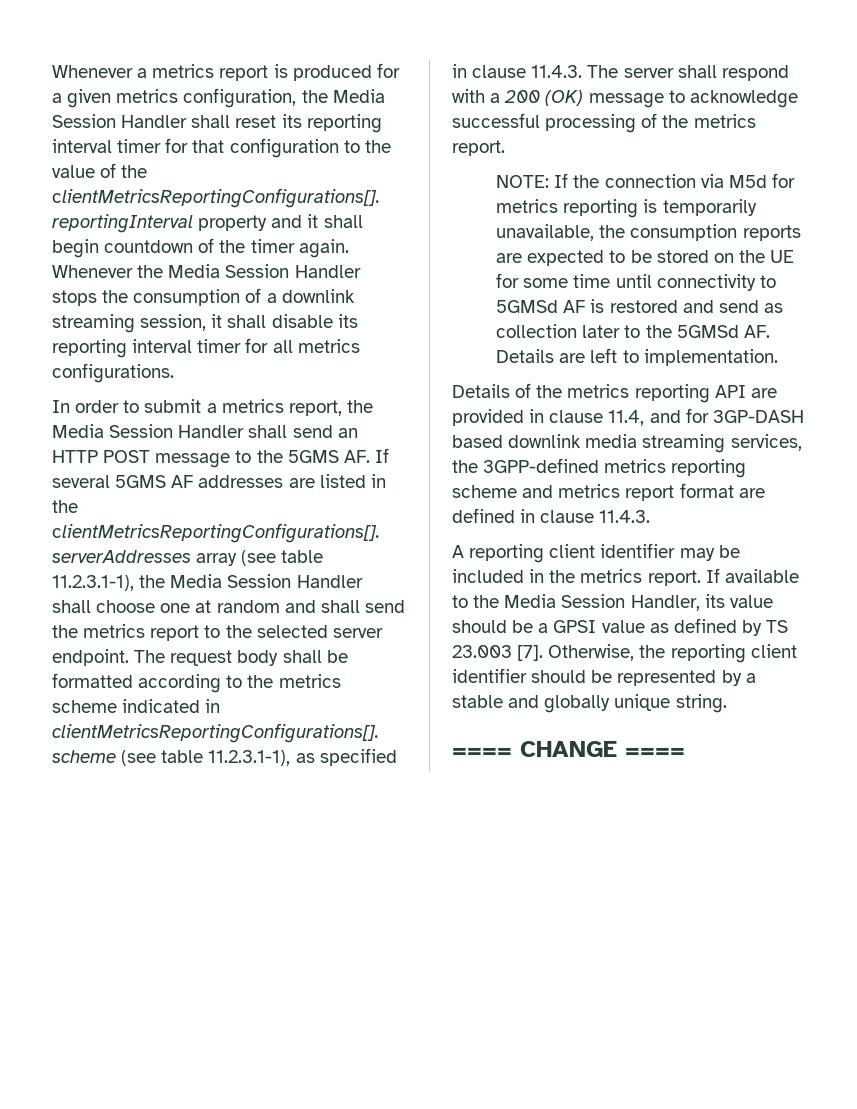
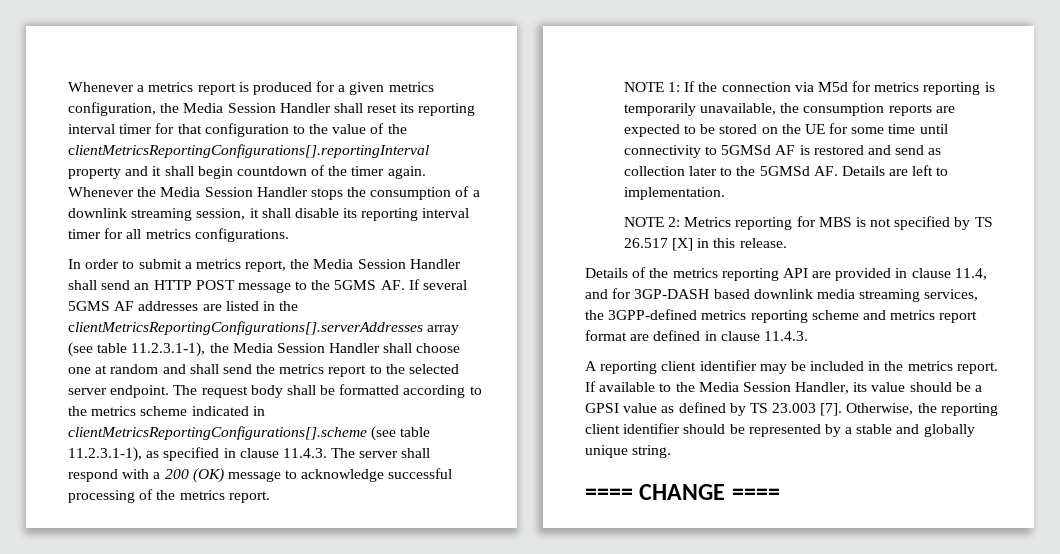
- NOTE: If the connection via M5d for metrics reporting is temporarily unavailable, the consumption reports are expected to be stored on the UE for some time until connectivity to 5GMSd AF is restored and send as collection later to the 5GMSd AF. Details are left to implementation.
+ NOTE 1: If the connection via M5d for metrics reporting is temporarily unavailable, the consumption reports are expected to be stored on the UE for some time until connectivity to 5GMSd AF is restored and send as collection later to the 5GMSd AF. Details are left to implementation.
+ NOTE 2: Metrics reporting for MBS is not specified by TS 26.517 [X] in this release.

